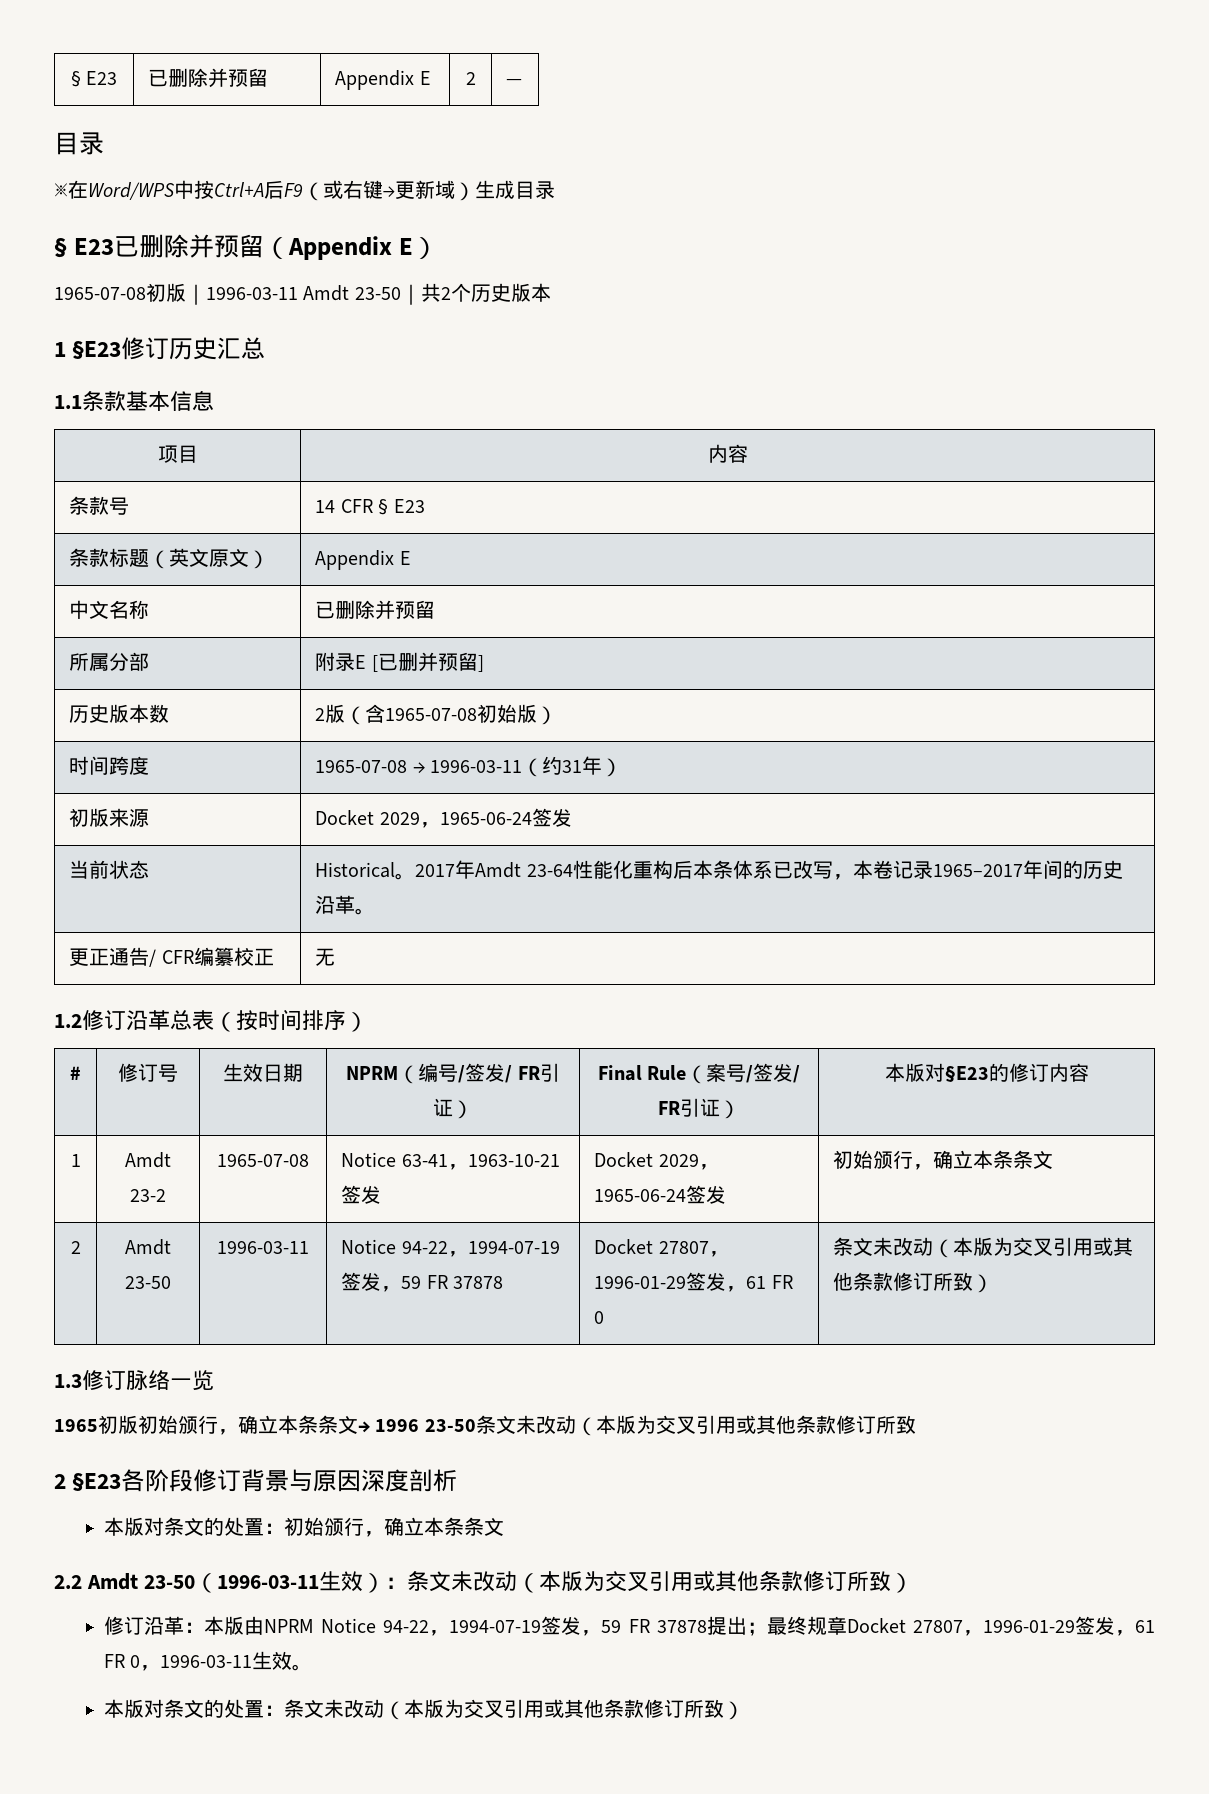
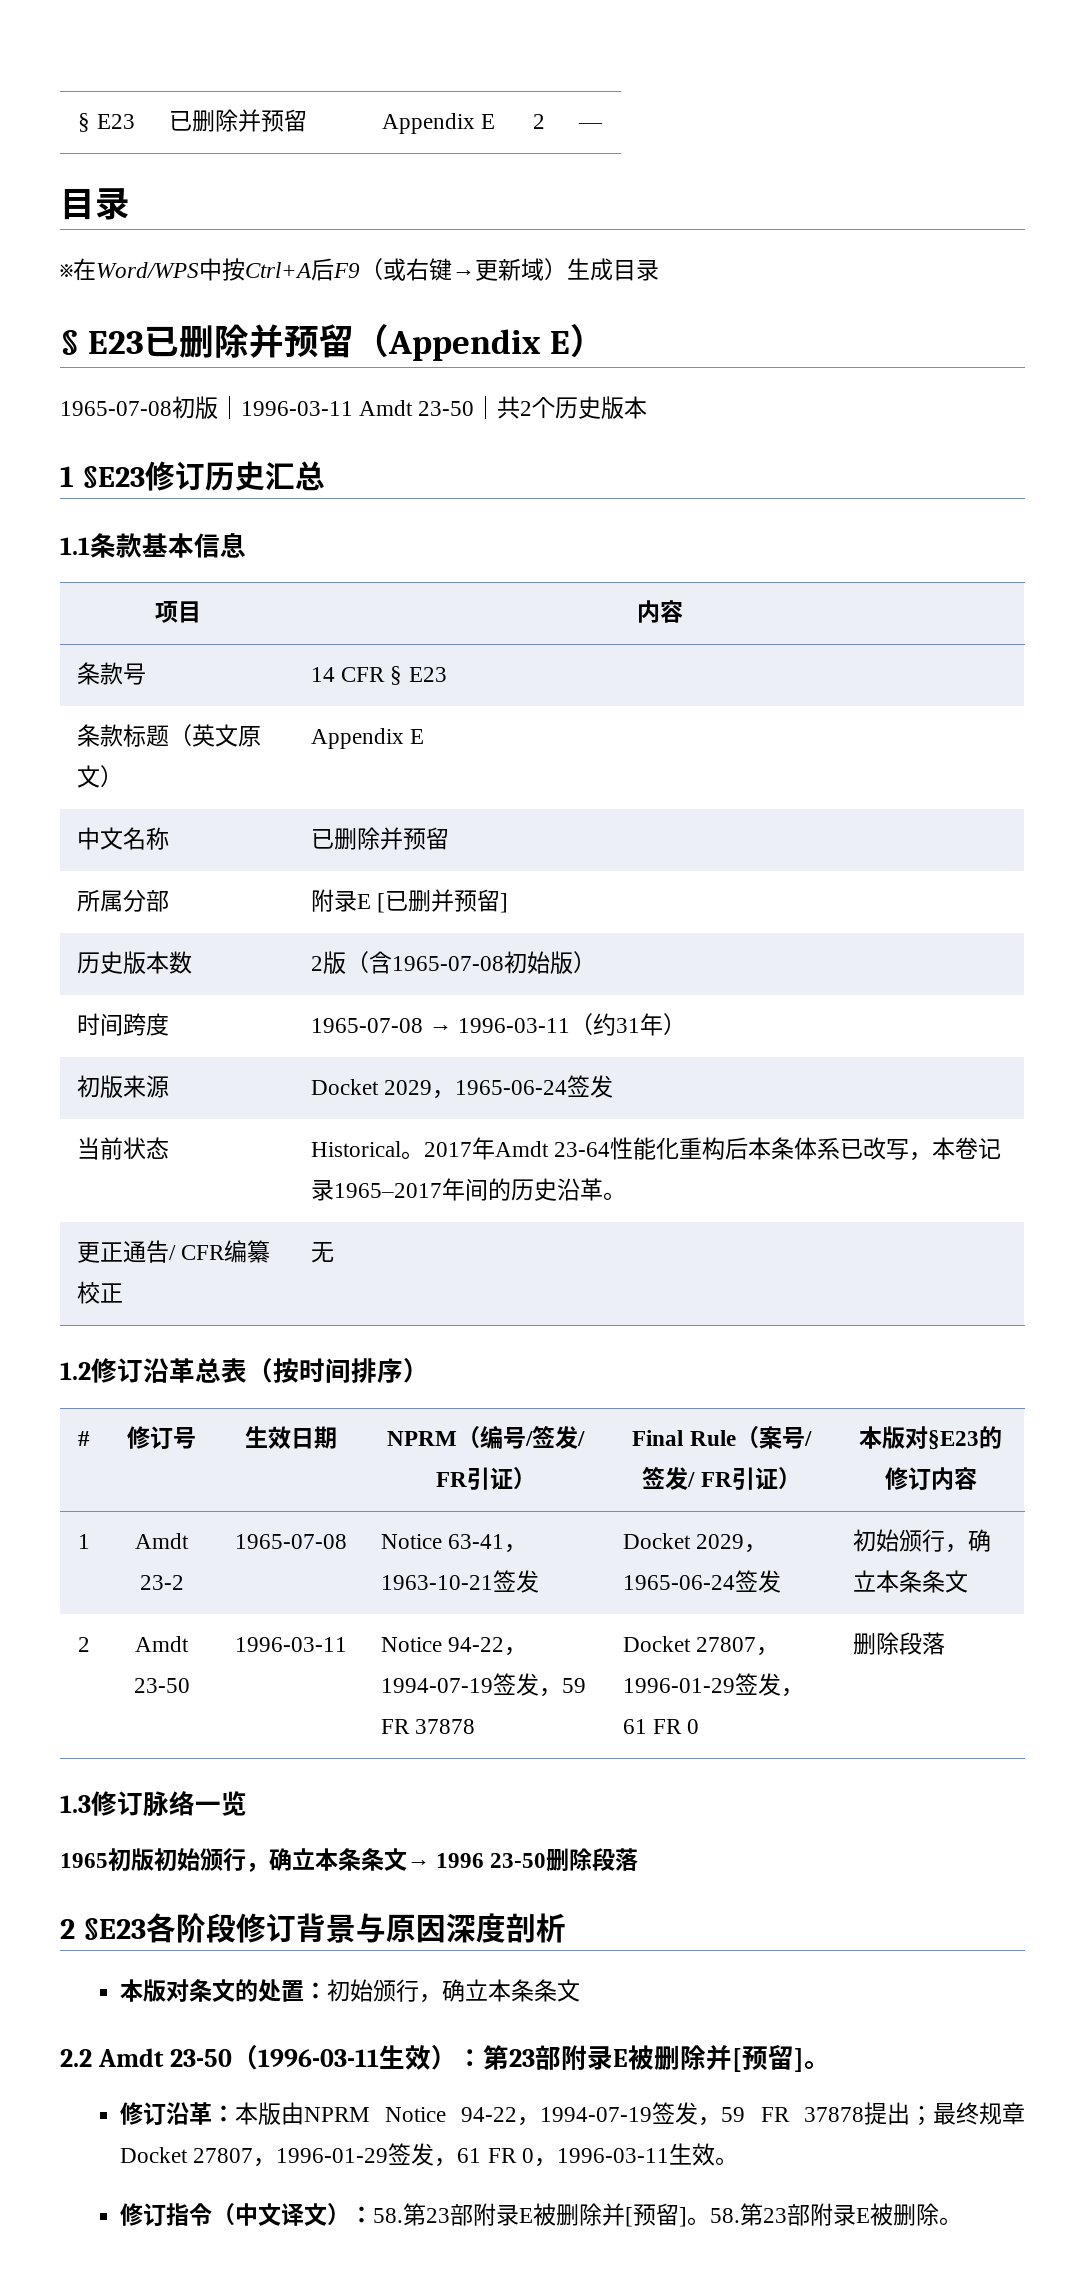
- 2 | Amdt 23-50 | 1996-03-11 | Notice 94-22，1994-07-19签发，59 FR 37878 | Docket 27807，1996-01-29签发，61 FR 0 | 条文未改动（本版为交叉引用或其他条款修订所致）
+ 2 | Amdt 23-50 | 1996-03-11 | Notice 94-22，1994-07-19签发，59 FR 37878 | Docket 27807，1996-01-29签发，61 FR 0 | 删除段落
- 1965初版初始颁行，确立本条条文→ 1996 23-50条文未改动（本版为交叉引用或其他条款修订所致
+ 1965初版初始颁行，确立本条条文→ 1996 23-50删除段落
- 2.2 Amdt 23-50（1996-03-11生效）：条文未改动（本版为交叉引用或其他条款修订所致）
+ 2.2 Amdt 23-50（1996-03-11生效）：第23部附录E被删除并[预留]。
- 本版对条文的处置：条文未改动（本版为交叉引用或其他条款修订所致）
+ 修订指令（中文译文）：58.第23部附录E被删除并[预留]。58.第23部附录E被删除。

